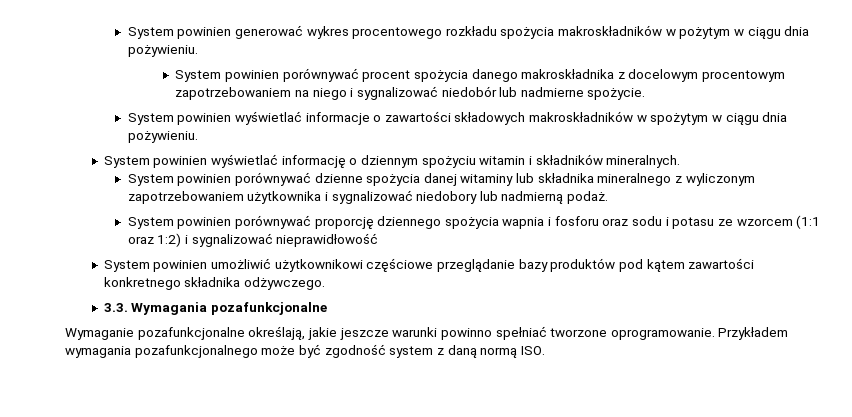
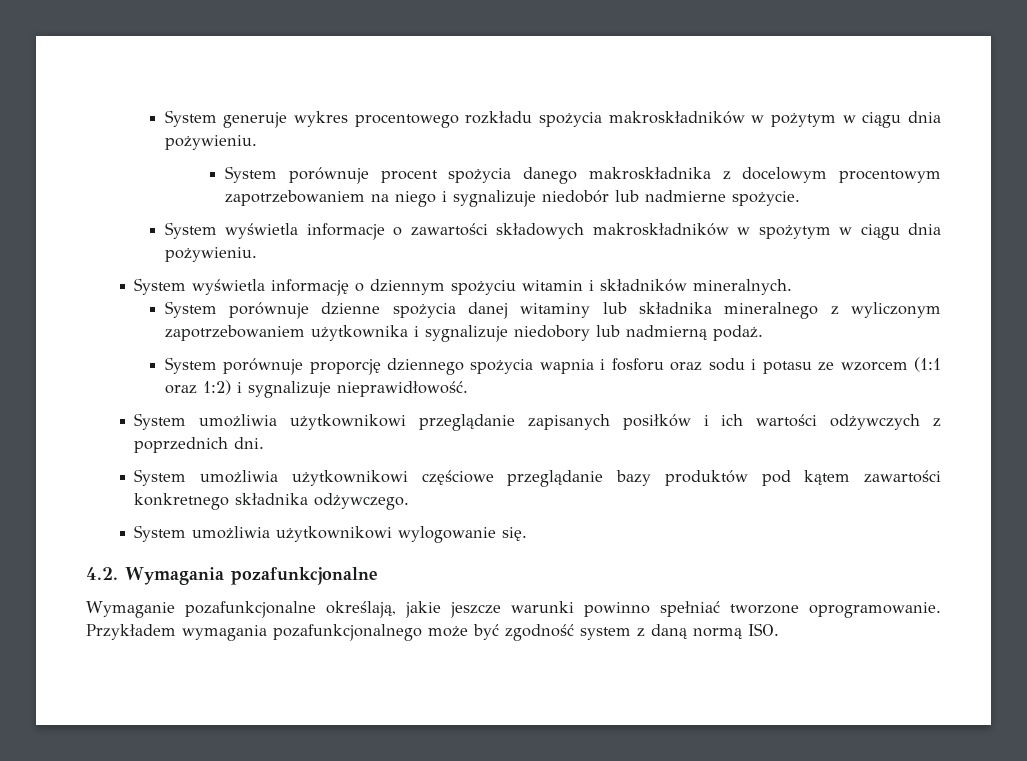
- System powinien generować wykres procentowego rozkładu spożycia makroskładników w pożytym w ciągu dnia pożywieniu.
+ System generuje wykres procentowego rozkładu spożycia makroskładników w pożytym w ciągu dnia pożywieniu.
- System powinien porównywać procent spożycia danego makroskładnika z docelowym procentowym zapotrzebowaniem na niego i sygnalizować niedobór lub nadmierne spożycie.
+ System porównuje procent spożycia danego makroskładnika z docelowym procentowym zapotrzebowaniem na niego i sygnalizuje niedobór lub nadmierne spożycie.
- System powinien wyświetlać informacje o zawartości składowych makroskładników w spożytym w ciągu dnia pożywieniu.
+ System wyświetla informacje o zawartości składowych makroskładników w spożytym w ciągu dnia pożywieniu.
- System powinien wyświetlać informację o dziennym spożyciu witamin i składników mineralnych.
+ System wyświetla informację o dziennym spożyciu witamin i składników mineralnych.
- System powinien porównywać dzienne spożycia danej witaminy lub składnika mineralnego z wyliczonym zapotrzebowaniem użytkownika i sygnalizować niedobory lub nadmierną podaż.
+ System porównuje dzienne spożycia danej witaminy lub składnika mineralnego z wyliczonym zapotrzebowaniem użytkownika i sygnalizuje niedobory lub nadmierną podaż.
- System powinien porównywać proporcję dziennego spożycia wapnia i fosforu oraz sodu i potasu ze wzorcem (1:1 oraz 1:2) i sygnalizować nieprawidłowość
- System powinien umożliwić użytkownikowi częściowe przeglądanie bazy produktów pod kątem zawartości konkretnego składnika odżywczego.
+ System porównuje proporcję dziennego spożycia wapnia i fosforu oraz sodu i potasu ze wzorcem (1:1 oraz 1:2) i sygnalizuje nieprawidłowość.
+ System umożliwia użytkownikowi przeglądanie zapisanych posiłków i ich wartości odżywczych z poprzednich dni.
+ System umożliwia użytkownikowi częściowe przeglądanie bazy produktów pod kątem zawartości konkretnego składnika odżywczego.
- 3.3. Wymagania pozafunkcjonalne
+ System umożliwia użytkownikowi wylogowanie się.
+ 4.2. Wymagania pozafunkcjonalne

